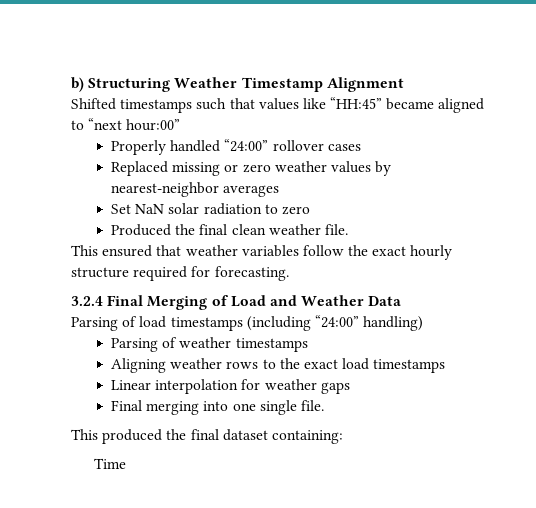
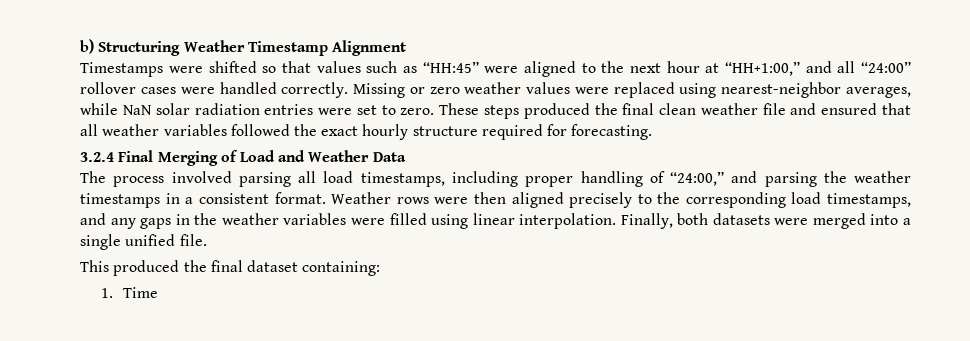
- Shifted timestamps such that values like “HH:45” became aligned to “next hour:00”
- Properly handled “24:00” rollover cases
- Replaced missing or zero weather values by nearest-neighbor averages
- Set NaN solar radiation to zero
- Produced the final clean weather file.
- This ensured that weather variables follow the exact hourly structure required for forecasting.
+ Timestamps were shifted so that values such as “HH:45” were aligned to the next hour at “HH+1:00,” and all “24:00” rollover cases were handled correctly. Missing or zero weather values were replaced using nearest-neighbor averages, while NaN solar radiation entries were set to zero. These steps produced the final clean weather file and ensured that all weather variables followed the exact hourly structure required for forecasting.
- Parsing of load timestamps (including “24:00” handling)
- Parsing of weather timestamps
- Aligning weather rows to the exact load timestamps
- Linear interpolation for weather gaps
- Final merging into one single file.
+ The process involved parsing all load timestamps, including proper handling of “24:00,” and parsing the weather timestamps in a consistent format. Weather rows were then aligned precisely to the corresponding load timestamps, and any gaps in the weather variables were filled using linear interpolation. Finally, both datasets were merged into a single unified file.
- Time
+ 1. Time

